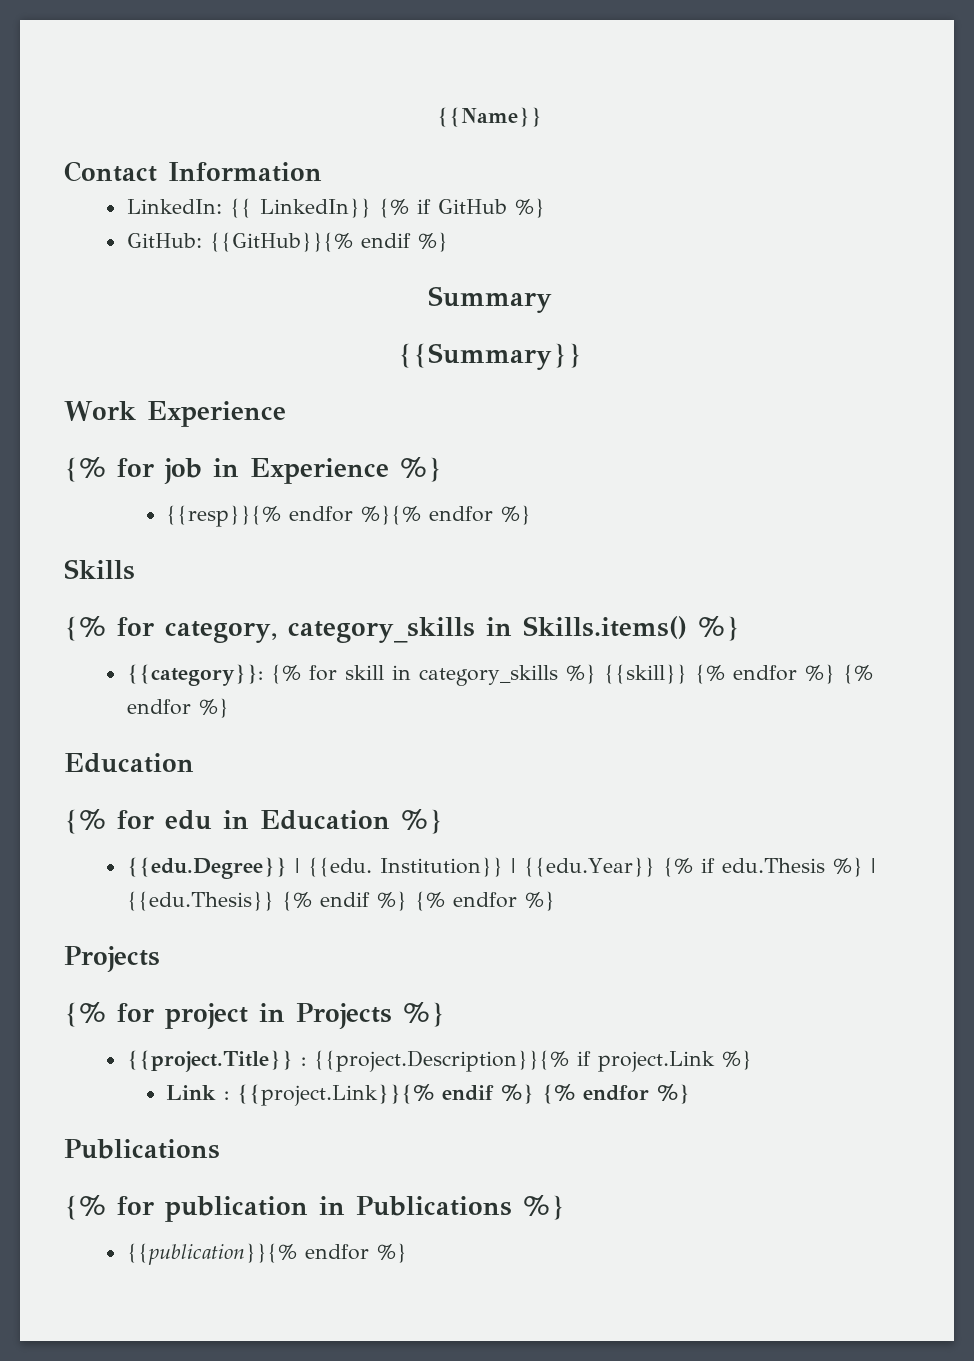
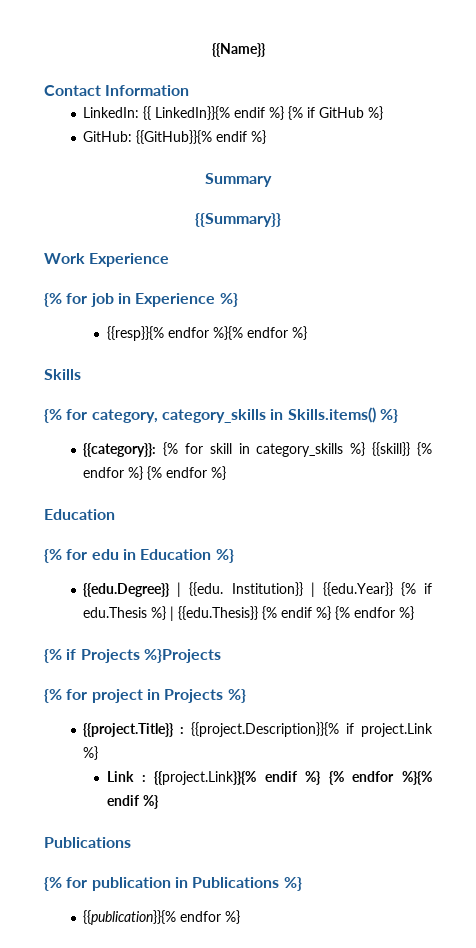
- LinkedIn: {{ LinkedIn}} {% if GitHub %}
+ LinkedIn: {{ LinkedIn}}{% endif %} {% if GitHub %}
  Institution}} | {{edu.Year}} {% if edu.Thesis %} | {{edu.Thesis}} {% endif %} {% endfor %}
- Projects
+ {% if Projects %}Projects
- Link : {{project.Link}}{% endif %} {% endfor %}
+ Link : {{project.Link}}{% endif %} {% endfor %}{% endif %}

